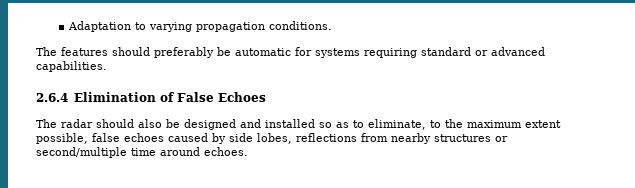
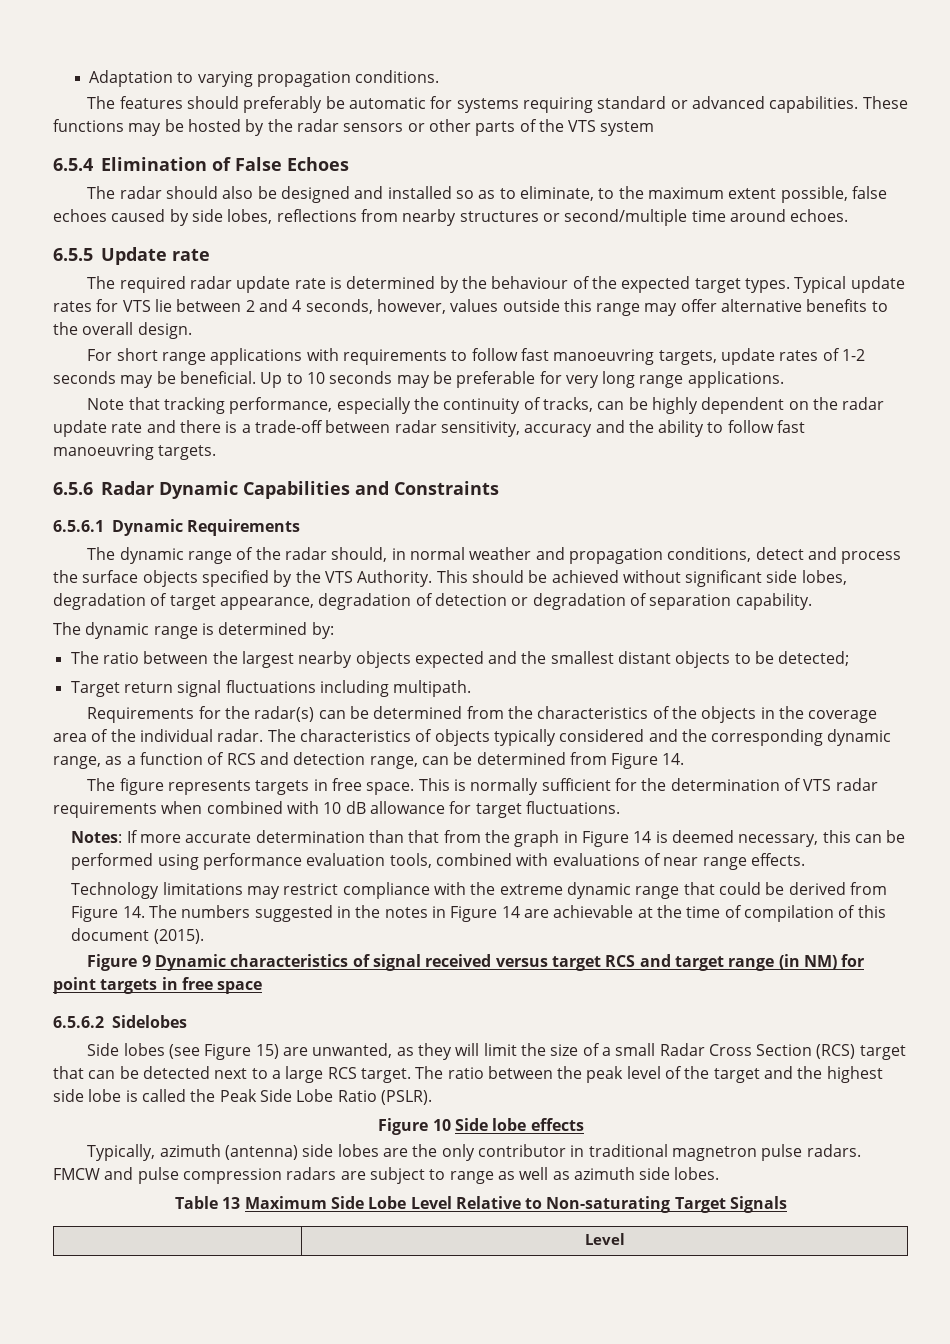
- The features should preferably be automatic for systems requiring standard or advanced capabilities.
- 2.6.4 Elimination of False Echoes
+ The features should preferably be automatic for systems requiring standard or advanced capabilities. These functions may be hosted by the radar sensors or other parts of the VTS system
+ 6.5.4 Elimination of False Echoes
+ 6.5.5 Update rate
+ The required radar update rate is determined by the behaviour of the expected target types. Typical update rates for VTS lie between 2 and 4 seconds, however, values outside this range may offer alternative benefits to the overall design.
+ For short range applications with requirements to follow fast manoeuvring targets, update rates of 1-2 seconds may be beneficial. Up to 10 seconds may be preferable for very long range applications.
+ Note that tracking performance, especially the continuity of tracks, can be highly dependent on the radar update rate and there is a trade-off between radar sensitivity, accuracy and the ability to follow fast manoeuvring targets.
+ 6.5.6 Radar Dynamic Capabilities and Constraints
+ 6.5.6.1 Dynamic Requirements
+ The dynamic range of the radar should, in normal weather and propagation conditions, detect and process the surface objects specified by the VTS Authority. This should be achieved without significant side lobes, degradation of target appearance, degradation of detection or degradation of separation capability.
+ The dynamic range is determined by:
+ The ratio between the largest nearby objects expected and the smallest distant objects to be detected;
+ Target return signal fluctuations including multipath.
+ Requirements for the radar(s) can be determined from the characteristics of the objects in the coverage area of the individual radar. The characteristics of objects typically considered and the corresponding dynamic range, as a function of RCS and detection range, can be determined from Figure 14.
+ The figure represents targets in free space. This is normally sufficient for the determination of VTS radar requirements when combined with 10 dB allowance for target fluctuations.
+ Notes: If more accurate determination than that from the graph in Figure 14 is deemed necessary, this can be performed using performance evaluation tools, combined with evaluations of near range effects.
+ Technology limitations may restrict compliance with the extreme dynamic range that could be derived from Figure 14. The numbers suggested in the notes in Figure 14 are achievable at the time of compilation of this document (2015).
+ Figure 9 Dynamic characteristics of signal received versus target RCS and target range (in NM) for point targets in free space
+ 6.5.6.2 Sidelobes
+ Side lobes (see Figure 15) are unwanted, as they will limit the size of a small Radar Cross Section (RCS) target that can be detected next to a large RCS target. The ratio between the peak level of the target and the highest side lobe is called the Peak Side Lobe Ratio (PSLR).
+ Figure 10 Side lobe effects
+ Typically, azimuth (antenna) side lobes are the only contributor in traditional magnetron pulse radars. FMCW and pulse compression radars are subject to range as well as azimuth side lobes.
+ Table 13 Maximum Side Lobe Level Relative to Non-saturating Target Signals
+ | Level

